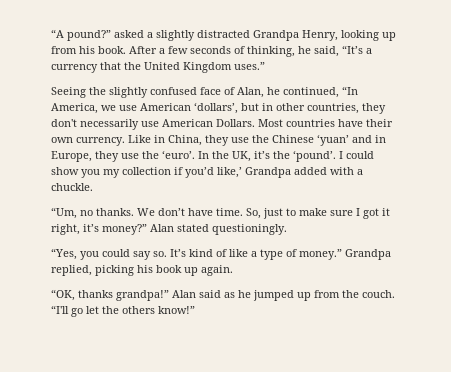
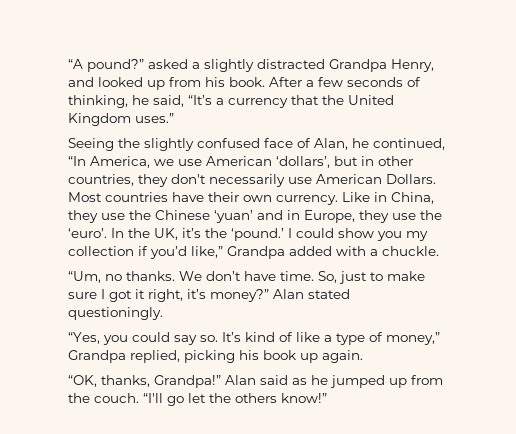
- “A pound?” asked a slightly distracted Grandpa Henry, looking up from his book.
+ “A pound?” asked a slightly distracted Grandpa Henry, and looked up from his book.
- In the UK, it’s the ‘pound’.
+ In the UK, it’s the ‘pound.’
- I could show you my collection if you’d like,’ Grandpa added with a chuckle.
+ I could show you my collection if you’d like,” Grandpa added with a chuckle.
- It’s kind of like a type of money.” Grandpa replied, picking his book up again.
+ It’s kind of like a type of money,” Grandpa replied, picking his book up again.
- “OK, thanks grandpa!”
+ “OK, thanks, Grandpa!”

